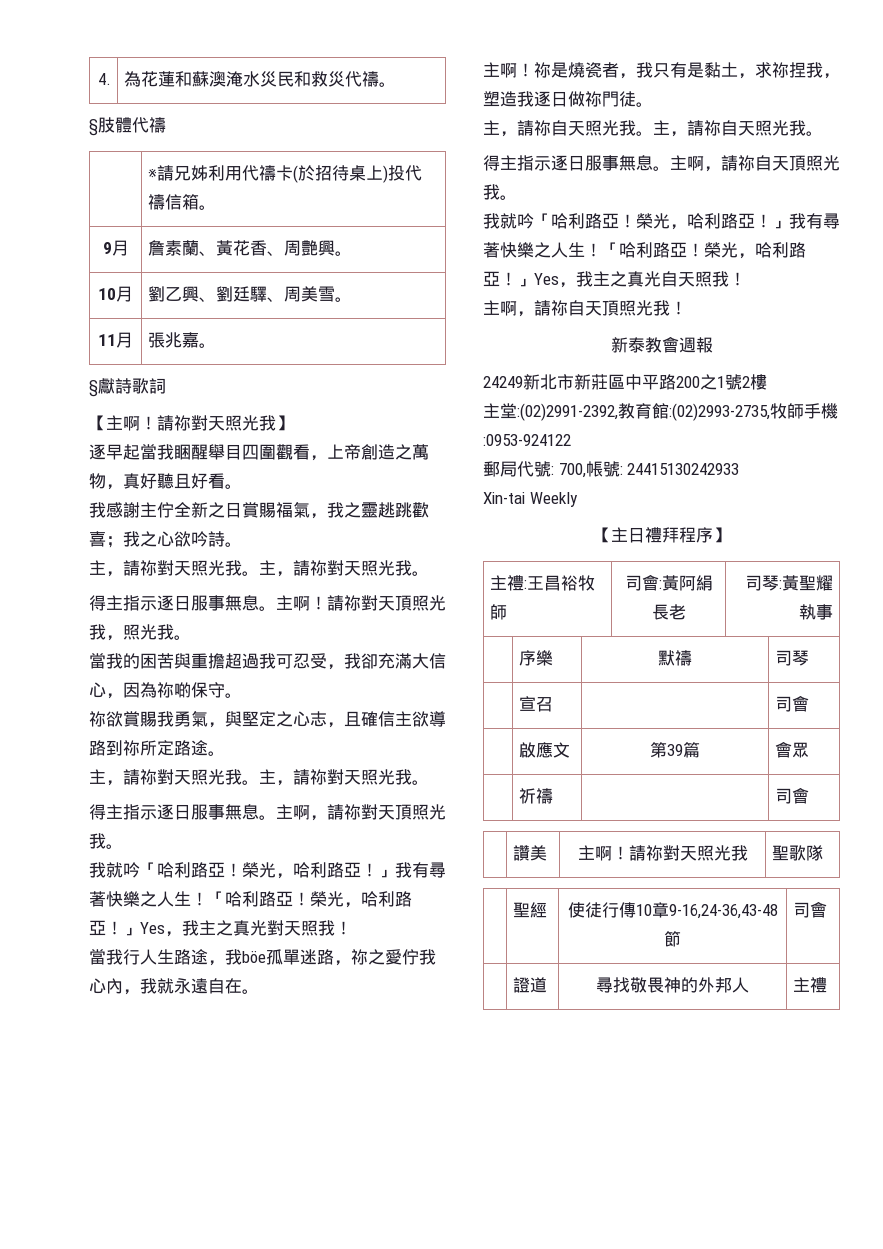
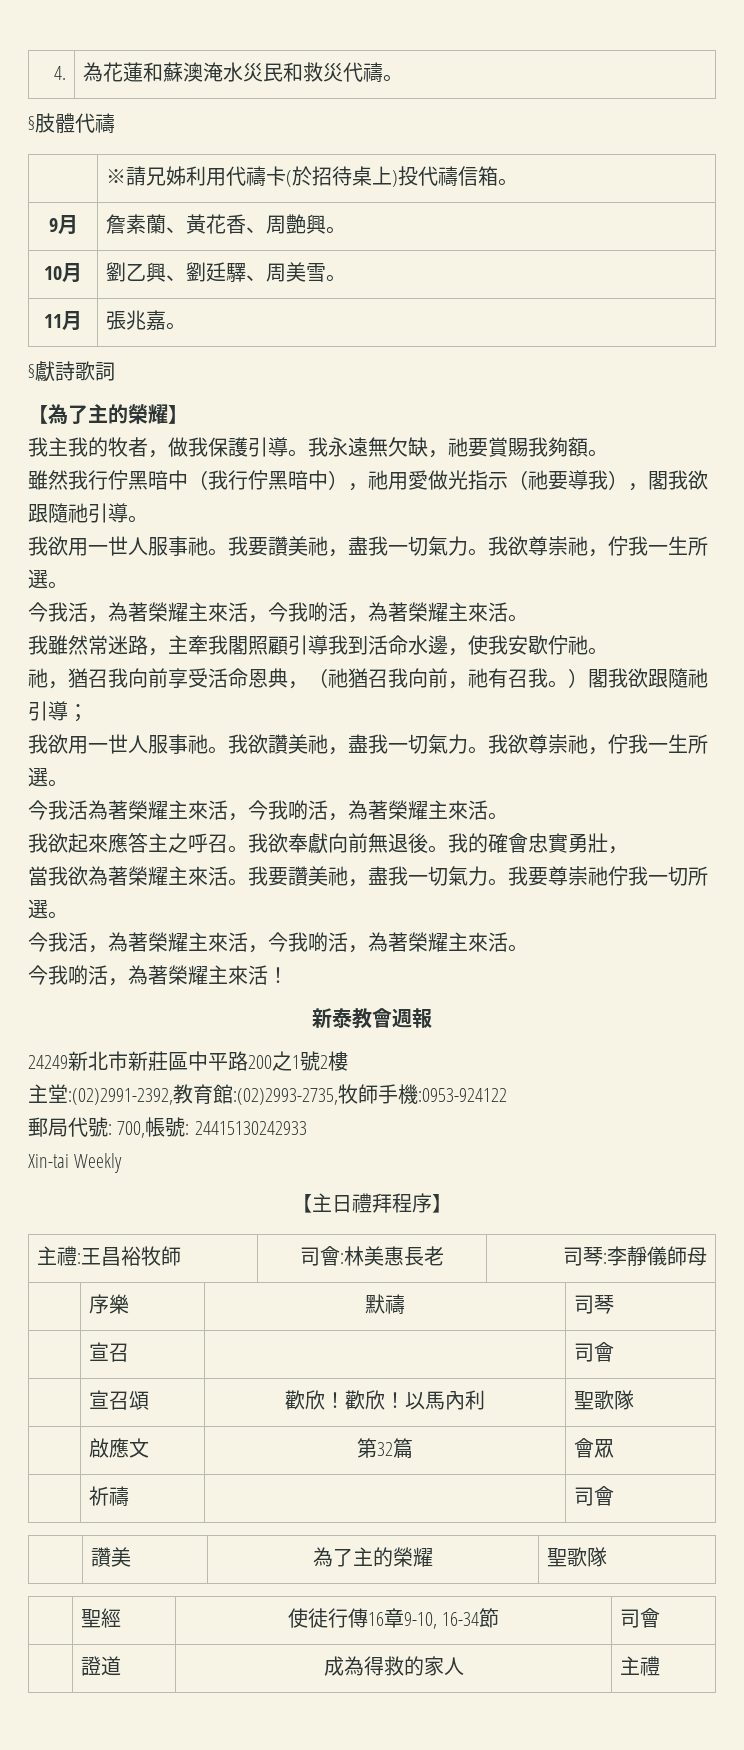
- 【主啊！請祢對天照光我】
- 逐早起當我睏醒舉目四圍觀看，上帝創造之萬物，真好聽且好看。
- 我感謝主佇全新之日賞賜福氣，我之靈趒跳歡喜；我之心欲吟詩。
- 主，請祢對天照光我。主，請祢對天照光我。
- 得主指示逐日服事無息。主啊！請祢對天頂照光我，照光我。
- 當我的困苦與重擔超過我可忍受，我卻充滿大信心，因為祢啲保守。
- 祢欲賞賜我勇氣，與堅定之心志，且確信主欲導路到祢所定路途。
- 主，請祢對天照光我。主，請祢對天照光我。
- 得主指示逐日服事無息。主啊，請祢對天頂照光我。
- 我就吟「哈利路亞！榮光，哈利路亞！」我有尋著快樂之人生！「哈利路亞！榮光，哈利路亞！」Yes，我主之真光對天照我！
- 當我行人生路途，我böe孤單迷路，祢之愛佇我心內，我就永遠自在。
- 主啊！祢是燒瓷者，我只有是黏土，求祢捏我，塑造我逐日做祢門徒。
- 主，請祢自天照光我。主，請祢自天照光我。
- 得主指示逐日服事無息。主啊，請祢自天頂照光我。
- 我就吟「哈利路亞！榮光，哈利路亞！」我有尋著快樂之人生！「哈利路亞！榮光，哈利路亞！」Yes，我主之真光自天照我！
- 主啊，請祢自天頂照光我！
+ 【為了主的榮耀】
+ 我主我的牧者，做我保護引導。我永遠無欠缺，祂要賞賜我夠額。
+ 雖然我行佇黑暗中（我行佇黑暗中），祂用愛做光指示（祂要導我），閣我欲跟隨祂引導。
+ 我欲用一世人服事祂。我要讚美祂，盡我一切氣力。我欲尊崇祂，佇我一生所選。
+ 今我活，為著榮耀主來活，今我啲活，為著榮耀主來活。
+ 我雖然常迷路，主牽我閣照顧引導我到活命水邊，使我安歇佇祂。
+ 祂，猶召我向前享受活命恩典，（祂猶召我向前，祂有召我。）閣我欲跟隨祂引導；
+ 我欲用一世人服事祂。我欲讚美祂，盡我一切氣力。我欲尊崇祂，佇我一生所選。
+ 今我活為著榮耀主來活，今我啲活，為著榮耀主來活。
+ 我欲起來應答主之呼召。我欲奉獻向前無退後。我的確會忠實勇壯，
+ 當我欲為著榮耀主來活。我要讚美祂，盡我一切氣力。我要尊崇祂佇我一切所選。
+ 今我活，為著榮耀主來活，今我啲活，為著榮耀主來活。
+ 今我啲活，為著榮耀主來活！
- 主禮:王昌裕牧師 | 司會:黃阿絹長老 | 司琴:黃聖耀執事
+ 主禮:王昌裕牧師 | 司會:林美惠長老 | 司琴:李靜儀師母
+ | 宣召頌 | 歡欣！歡欣！以馬內利 | 聖歌隊
- | 啟應文 | 第39篇 | 會眾
+ | 啟應文 | 第32篇 | 會眾
- | 讚美 | 主啊！請祢對天照光我 | 聖歌隊
+ | 讚美 | 為了主的榮耀 | 聖歌隊
- | 聖經 | 使徒行傳10章9-16,24-36,43-48節 | 司會
+ | 聖經 | 使徒行傳16章9-10, 16-34節 | 司會
- | 證道 | 尋找敬畏神的外邦人 | 主禮
+ | 證道 | 成為得救的家人 | 主禮

